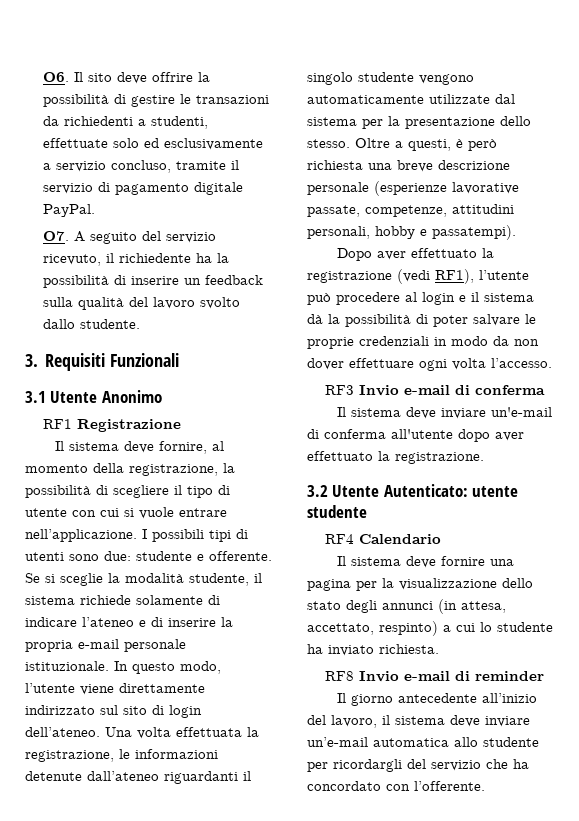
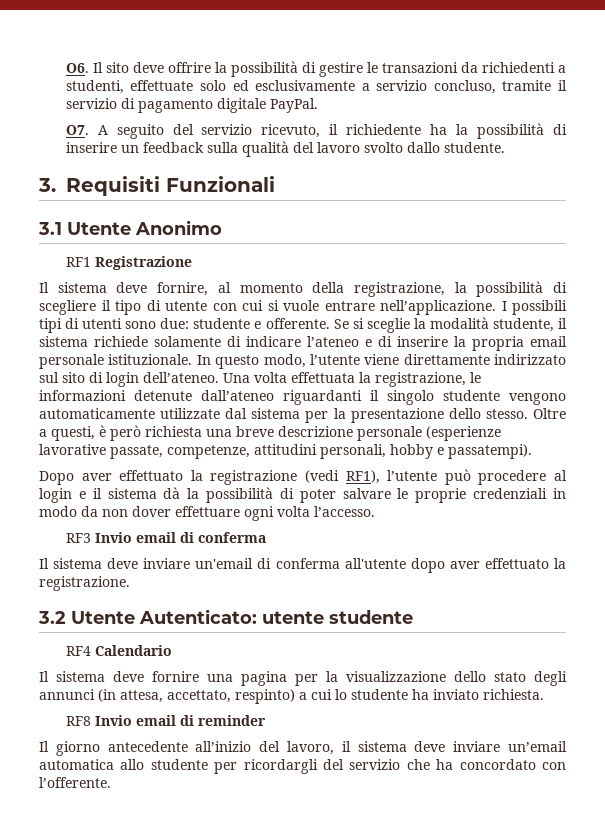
- Se si sceglie la modalità studente, il sistema richiede solamente di indicare l’ateneo e di inserire la propria e-mail personale istituzionale.
+ Se si sceglie la modalità studente, il sistema richiede solamente di indicare l’ateneo e di inserire la propria email personale istituzionale.
- RF3 Invio e-mail di conferma
+ RF3 Invio email di conferma
- Il sistema deve inviare un'e-mail di conferma all'utente dopo aver effettuato la registrazione.
+ Il sistema deve inviare un'email di conferma all'utente dopo aver effettuato la registrazione.
- RF8 Invio e-mail di reminder
+ RF8 Invio email di reminder
- Il giorno antecedente all’inizio del lavoro, il sistema deve inviare un’e-mail automatica allo studente per ricordargli del servizio che ha concordato con l’offerente.
+ Il giorno antecedente all’inizio del lavoro, il sistema deve inviare un’email automatica allo studente per ricordargli del servizio che ha concordato con l’offerente.

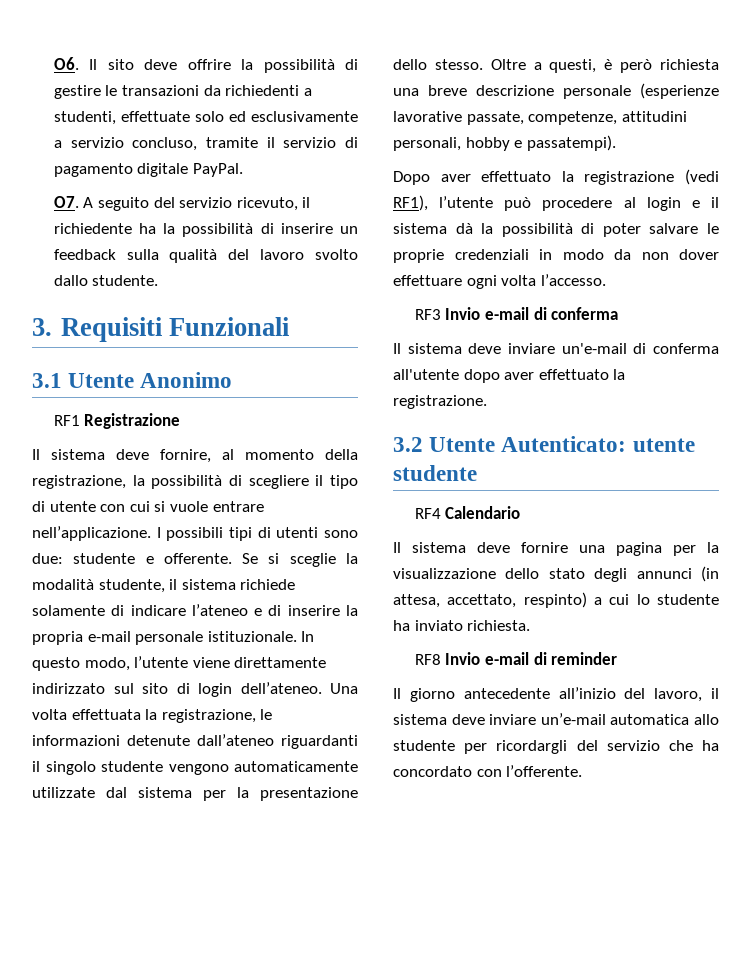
- Se si sceglie la modalità studente, il sistema richiede solamente di indicare l’ateneo e di inserire la propria email personale istituzionale.
+ Se si sceglie la modalità studente, il sistema richiede solamente di indicare l’ateneo e di inserire la propria e-mail personale istituzionale.
- RF3 Invio email di conferma
+ RF3 Invio e-mail di conferma
- Il sistema deve inviare un'email di conferma all'utente dopo aver effettuato la registrazione.
+ Il sistema deve inviare un'e-mail di conferma all'utente dopo aver effettuato la registrazione.
- RF8 Invio email di reminder
+ RF8 Invio e-mail di reminder
- Il giorno antecedente all’inizio del lavoro, il sistema deve inviare un’email automatica allo studente per ricordargli del servizio che ha concordato con l’offerente.
+ Il giorno antecedente all’inizio del lavoro, il sistema deve inviare un’e-mail automatica allo studente per ricordargli del servizio che ha concordato con l’offerente.

